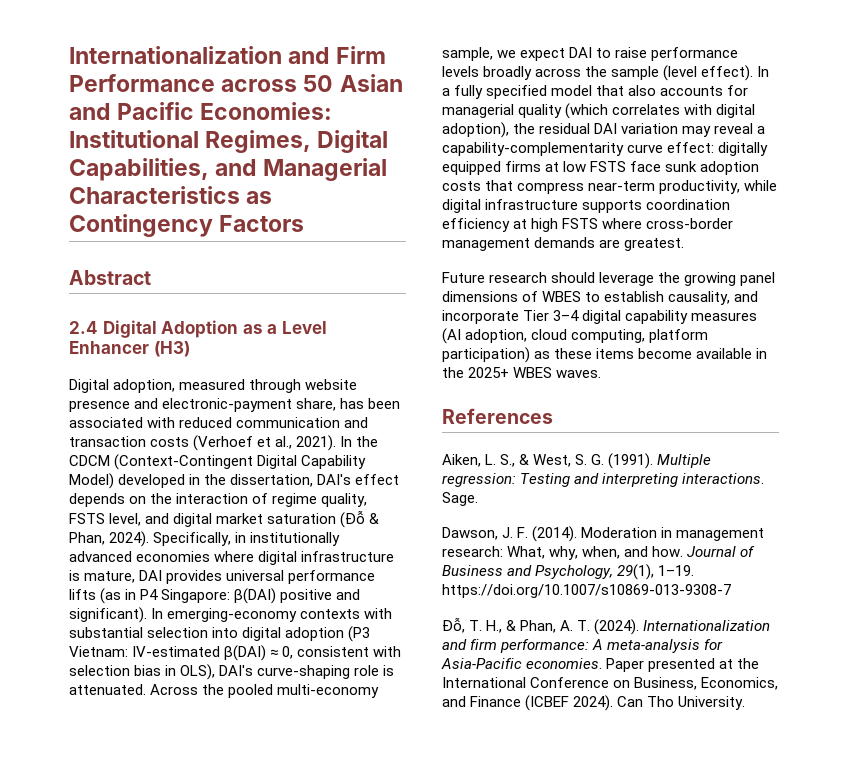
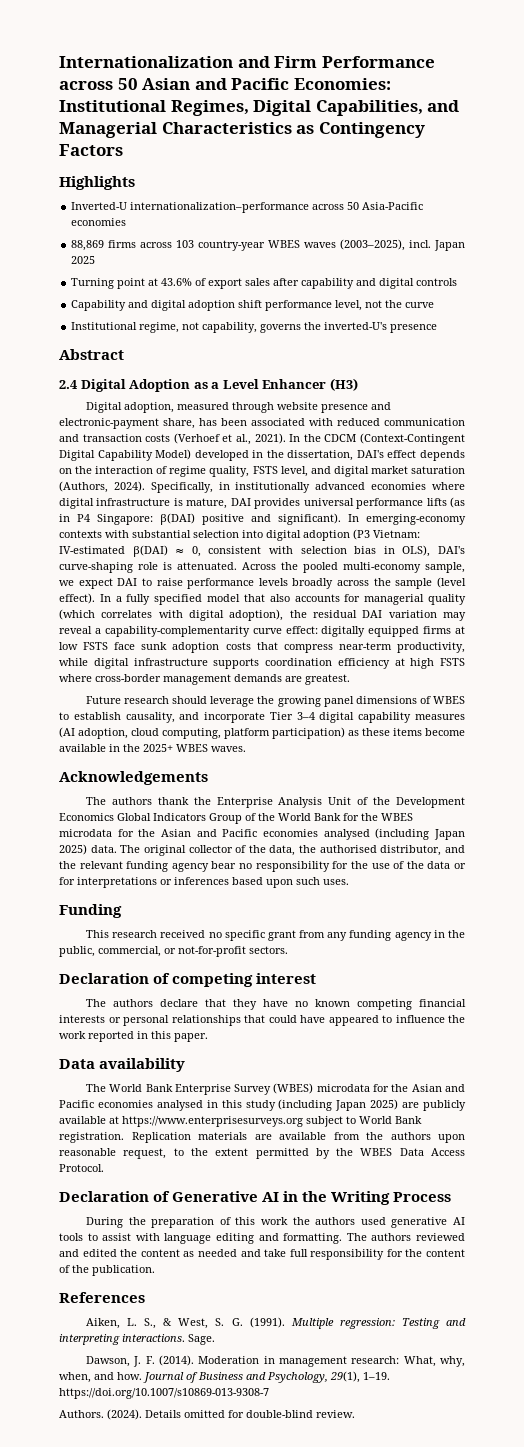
+ Highlights
+ Inverted-U internationalization–performance across 50 Asia-Pacific economies
+ 88,869 firms across 103 country-year WBES waves (2003–2025), incl. Japan 2025
+ Turning point at 43.6% of export sales after capability and digital controls
+ Capability and digital adoption shift performance level, not the curve
+ Institutional regime, not capability, governs the inverted-U's presence
- In the CDCM (Context-Contingent Digital Capability Model) developed in the dissertation, DAI's effect depends on the interaction of regime quality, FSTS level, and digital market saturation (Đỗ & Phan, 2024).
+ In the CDCM (Context-Contingent Digital Capability Model) developed in the dissertation, DAI's effect depends on the interaction of regime quality, FSTS level, and digital market saturation (Authors, 2024).
+ Acknowledgements
+ The authors thank the Enterprise Analysis Unit of the Development Economics Global Indicators Group of the World Bank for the WBES microdata for the Asian and Pacific economies analysed (including Japan 2025) data. The original collector of the data, the authorised distributor, and the relevant funding agency bear no responsibility for the use of the data or for interpretations or inferences based upon such uses.
+ Funding
+ This research received no specific grant from any funding agency in the public, commercial, or not-for-profit sectors.
+ Declaration of competing interest
+ The authors declare that they have no known competing financial interests or personal relationships that could have appeared to influence the work reported in this paper.
+ Data availability
+ The World Bank Enterprise Survey (WBES) microdata for the Asian and Pacific economies analysed in this study (including Japan 2025) are publicly available at https://www.enterprisesurveys.org subject to World Bank registration. Replication materials are available from the authors upon reasonable request, to the extent permitted by the WBES Data Access Protocol.
+ Declaration of Generative AI in the Writing Process
+ During the preparation of this work the authors used generative AI tools to assist with language editing and formatting. The authors reviewed and edited the content as needed and take full responsibility for the content of the publication.
- Đỗ, T. H., & Phan, A. T. (2024). Internationalization and firm performance: A meta-analysis for Asia-Pacific economies. Paper presented at the International Conference on Business, Economics, and Finance (ICBEF 2024). Can Tho University.
+ Authors. (2024). Details omitted for double-blind review.

